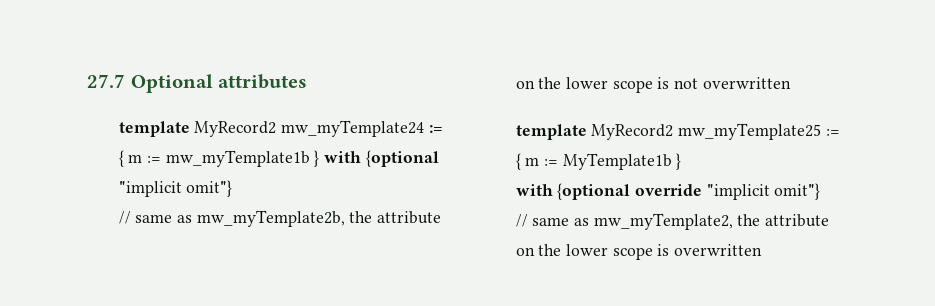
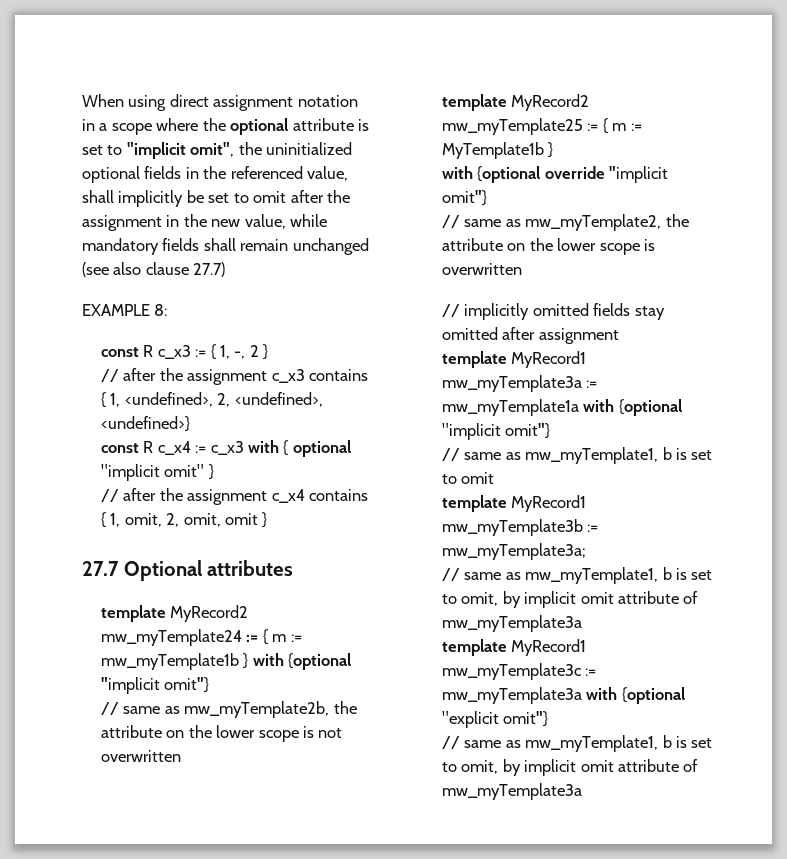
+ When using direct assignment notation in a scope where the optional attribute is set to "implicit omit", the uninitialized optional fields in the referenced value, shall implicitly be set to omit after the assignment in the new value, while mandatory fields shall remain unchanged (see also clause 27.7)
+ EXAMPLE 8:
+ const R c_x3 := { 1, -, 2 }
+ // after the assignment c_x3 contains { 1, <undefined>, 2, <undefined>, <undefined>}
+ const R c_x4 := c_x3 with { optional "implicit omit" }
+ // after the assignment c_x4 contains { 1, omit, 2, omit, omit }
+ // implicitly omitted fields stay omitted after assignment
+ template MyRecord1 mw_myTemplate3a := mw_myTemplate1a with {optional "implicit omit"}
+ // same as mw_myTemplate1, b is set to omit
+ template MyRecord1 mw_myTemplate3b := mw_myTemplate3a;
+ // same as mw_myTemplate1, b is set to omit, by implicit omit attribute of mw_myTemplate3a
+ template MyRecord1 mw_myTemplate3c := mw_myTemplate3a with {optional "explicit omit"}
+ // same as mw_myTemplate1, b is set to omit, by implicit omit attribute of mw_myTemplate3a

